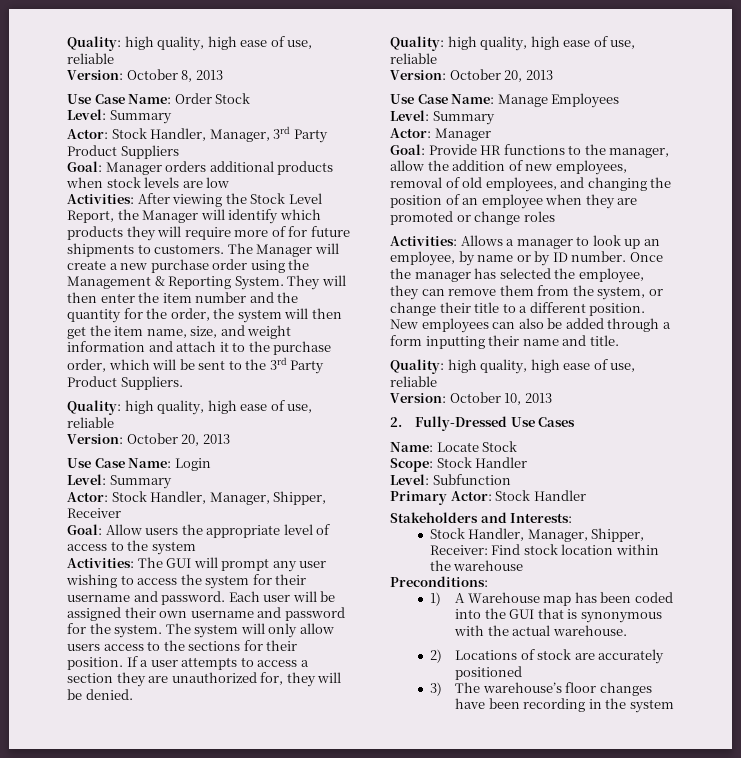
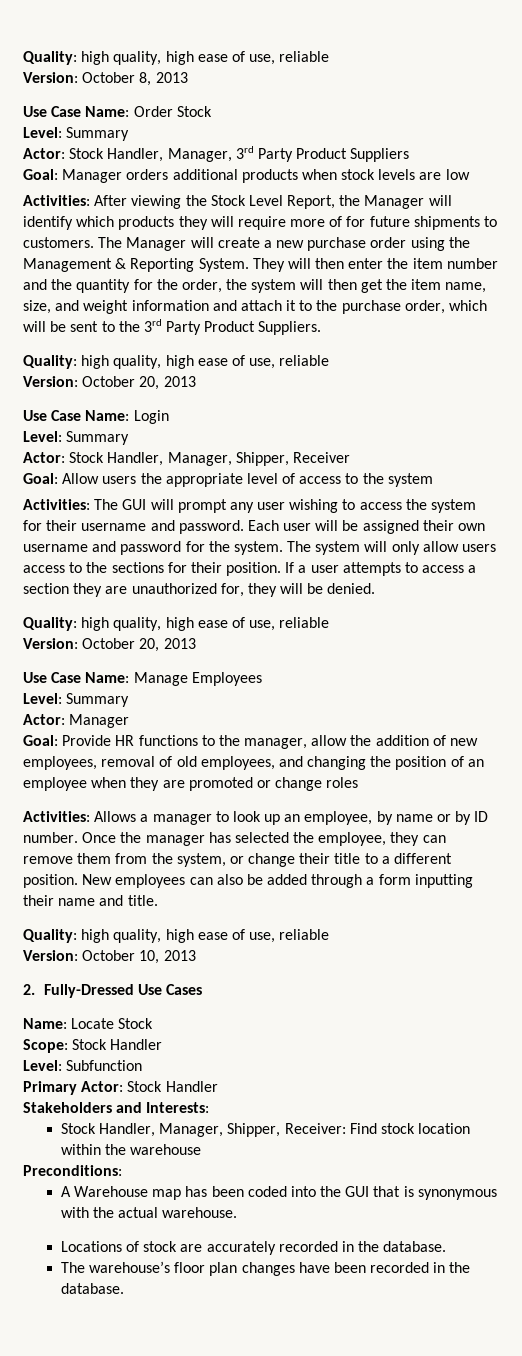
- 1) A Warehouse map has been coded into the GUI that is synonymous with the actual warehouse.
+ A Warehouse map has been coded into the GUI that is synonymous with the actual warehouse.
- 2) Locations of stock are accurately positioned
- 3) The warehouse’s floor changes have been recording in the system
+ Locations of stock are accurately recorded in the database.
+ The warehouse’s floor plan changes have been recorded in the database.

